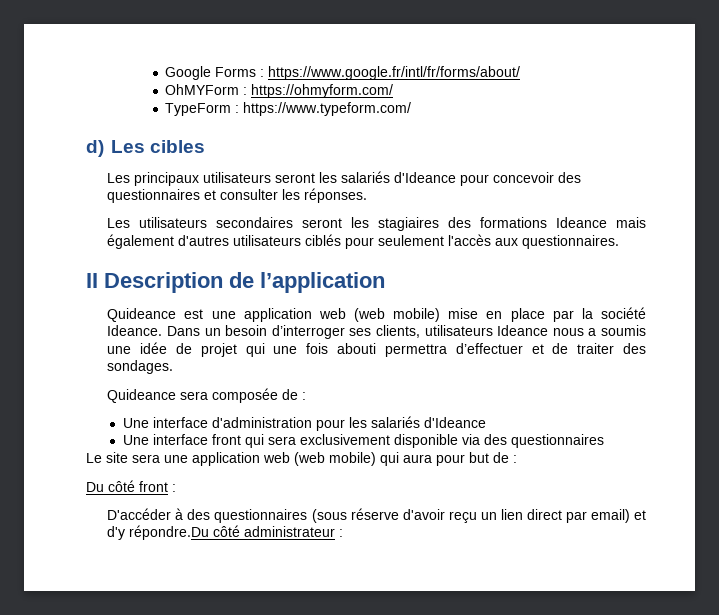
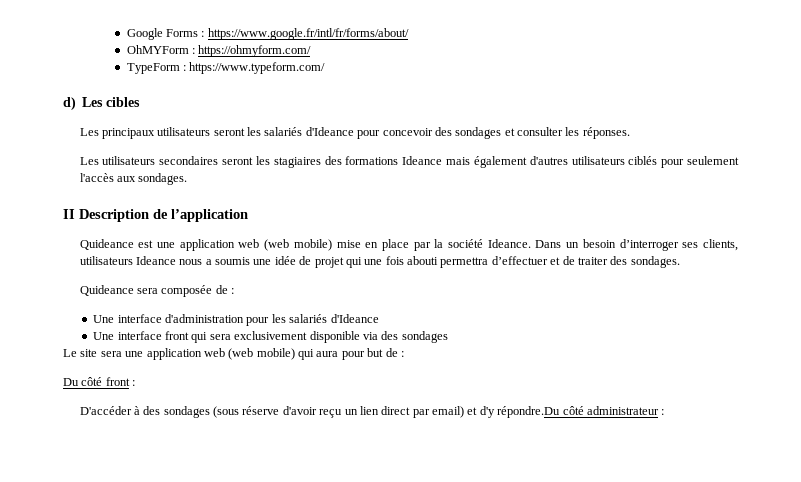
- Les principaux utilisateurs seront les salariés d'Ideance pour concevoir des questionnaires et consulter les réponses.
+ Les principaux utilisateurs seront les salariés d'Ideance pour concevoir des sondages et consulter les réponses.
- Les utilisateurs secondaires seront les stagiaires des formations Ideance mais également d'autres utilisateurs ciblés pour seulement l'accès aux questionnaires.
+ Les utilisateurs secondaires seront les stagiaires des formations Ideance mais également d'autres utilisateurs ciblés pour seulement l'accès aux sondages.
- Une interface front qui sera exclusivement disponible via des questionnaires
+ Une interface front qui sera exclusivement disponible via des sondages
- D'accéder à des questionnaires (sous réserve d'avoir reçu un lien direct par email) et d'y répondre.Du côté administrateur :
+ D'accéder à des sondages (sous réserve d'avoir reçu un lien direct par email) et d'y répondre.Du côté administrateur :

